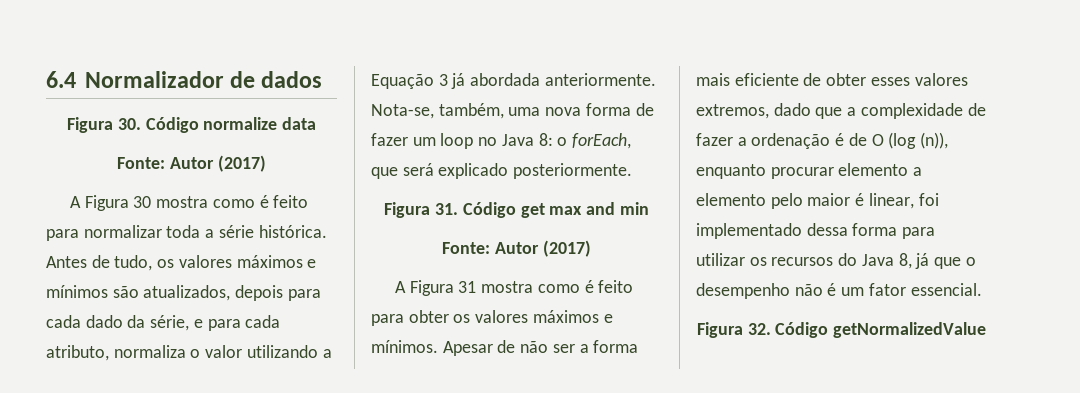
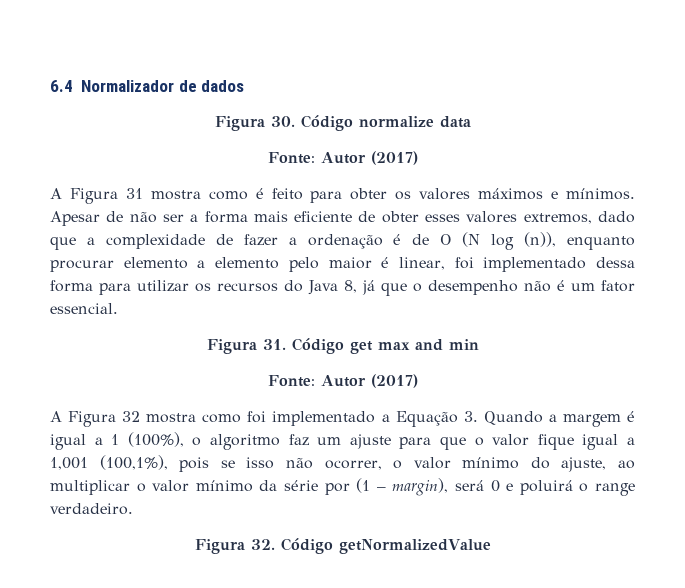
- A Figura 30 mostra como é feito para normalizar toda a série histórica. Antes de tudo, os valores máximos e mínimos são atualizados, depois para cada dado da série, e para cada atributo, normaliza o valor utilizando a Equação 3 já abordada anteriormente. Nota-se, também, uma nova forma de fazer um loop no Java 8: o forEach, que será explicado posteriormente.
- Figura 31. Código get max and min
- Fonte: Autor (2017)
- Apesar de não ser a forma mais eficiente de obter esses valores extremos, dado que a complexidade de fazer a ordenação é de O (log (n)), enquanto procurar elemento a elemento pelo maior é linear, foi implementado dessa forma para utilizar os recursos do Java 8, já que o desempenho não é um fator essencial.
+ Apesar de não ser a forma mais eficiente de obter esses valores extremos, dado que a complexidade de fazer a ordenação é de O (N log (n)), enquanto procurar elemento a elemento pelo maior é linear, foi implementado dessa forma para utilizar os recursos do Java 8, já que o desempenho não é um fator essencial.
+ Figura 31. Código get max and min
+ Fonte: Autor (2017)
+ A Figura 32 mostra como foi implementado a Equação 3. Quando a margem é igual a 1 (100%), o algoritmo faz um ajuste para que o valor fique igual a 1,001 (100,1%), pois se isso não ocorrer, o valor mínimo do ajuste, ao multiplicar o valor mínimo da série por (1 – margin), será 0 e poluirá o range verdadeiro.

